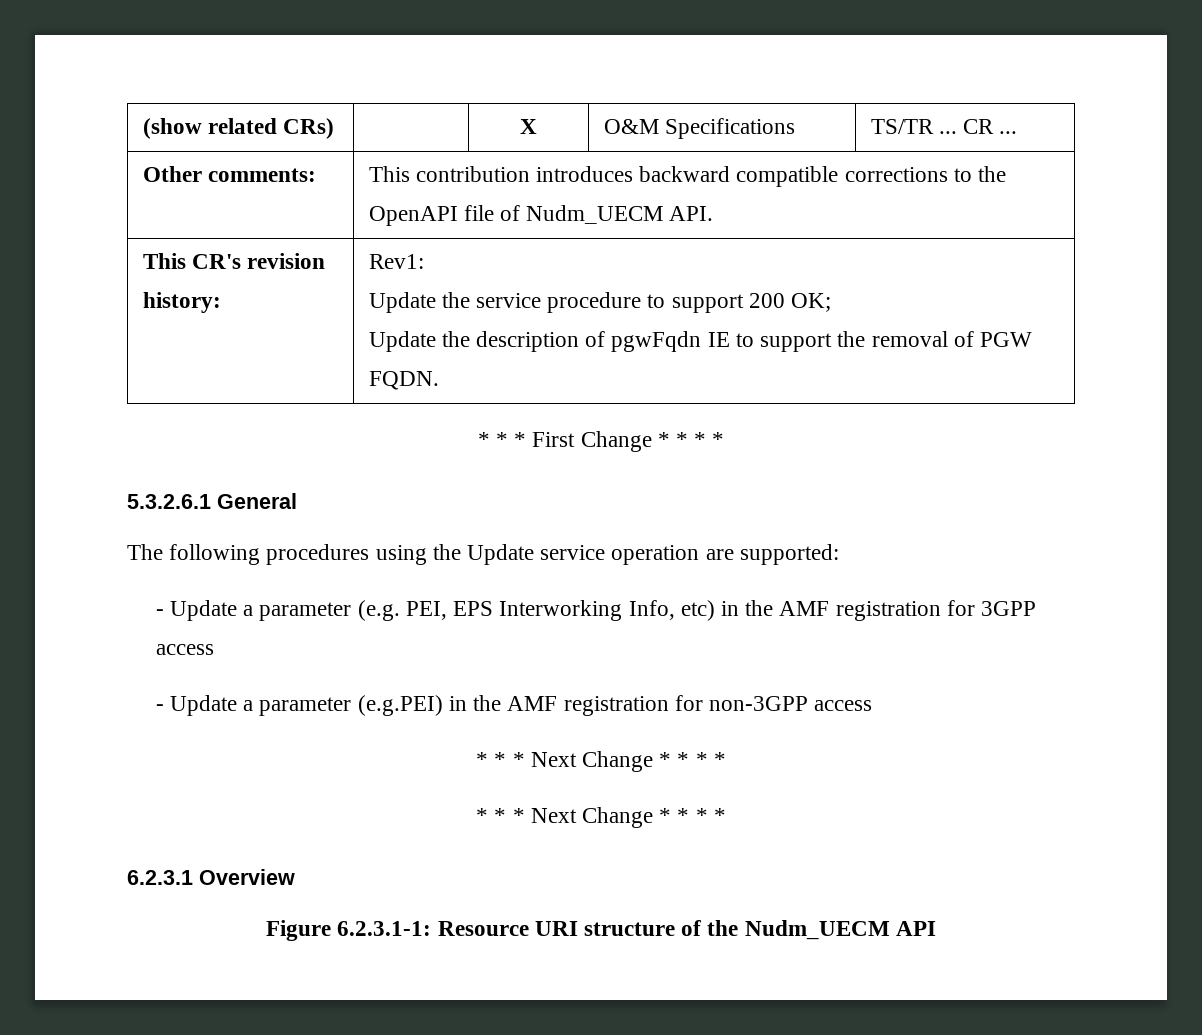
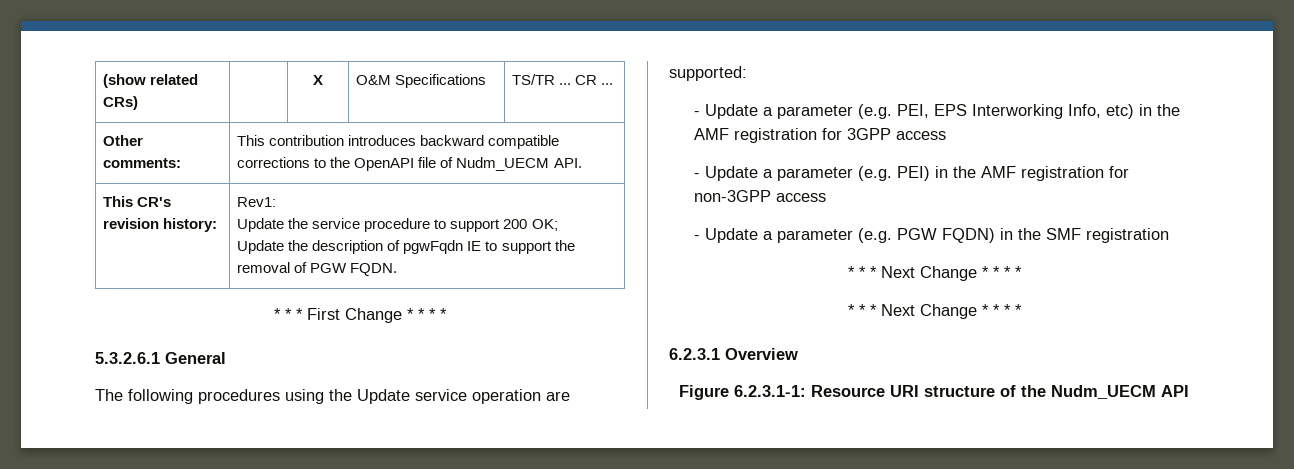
- - Update a parameter (e.g.PEI) in the AMF registration for non-3GPP access
+ - Update a parameter (e.g. PEI) in the AMF registration for non-3GPP access
+ - Update a parameter (e.g. PGW FQDN) in the SMF registration

